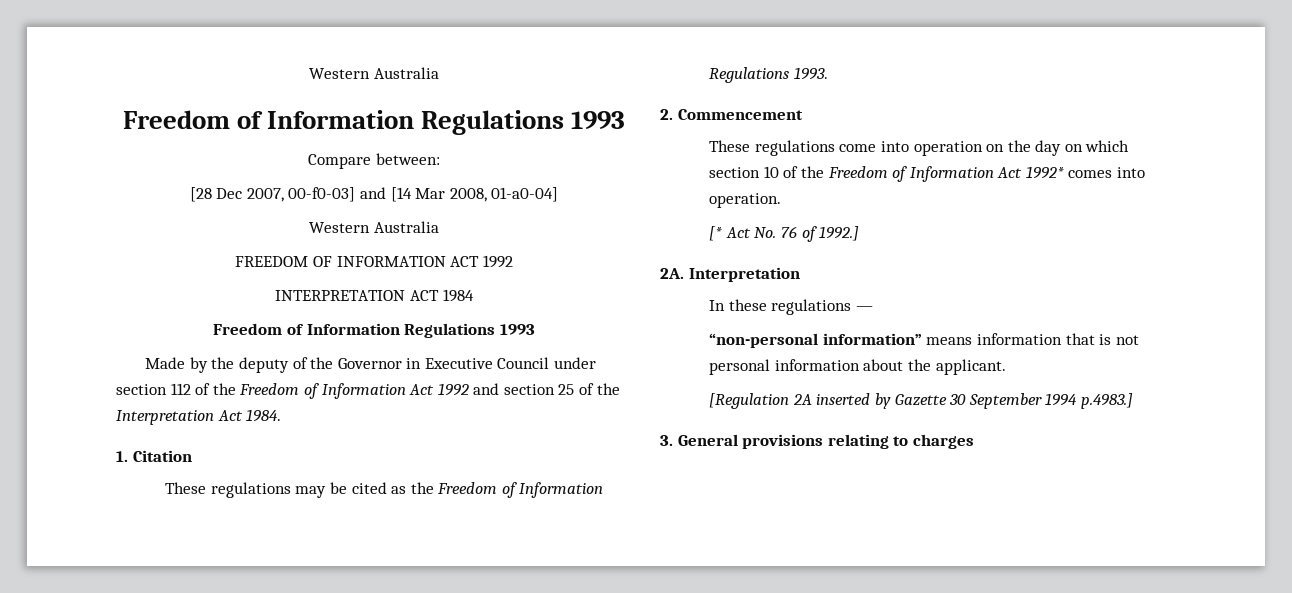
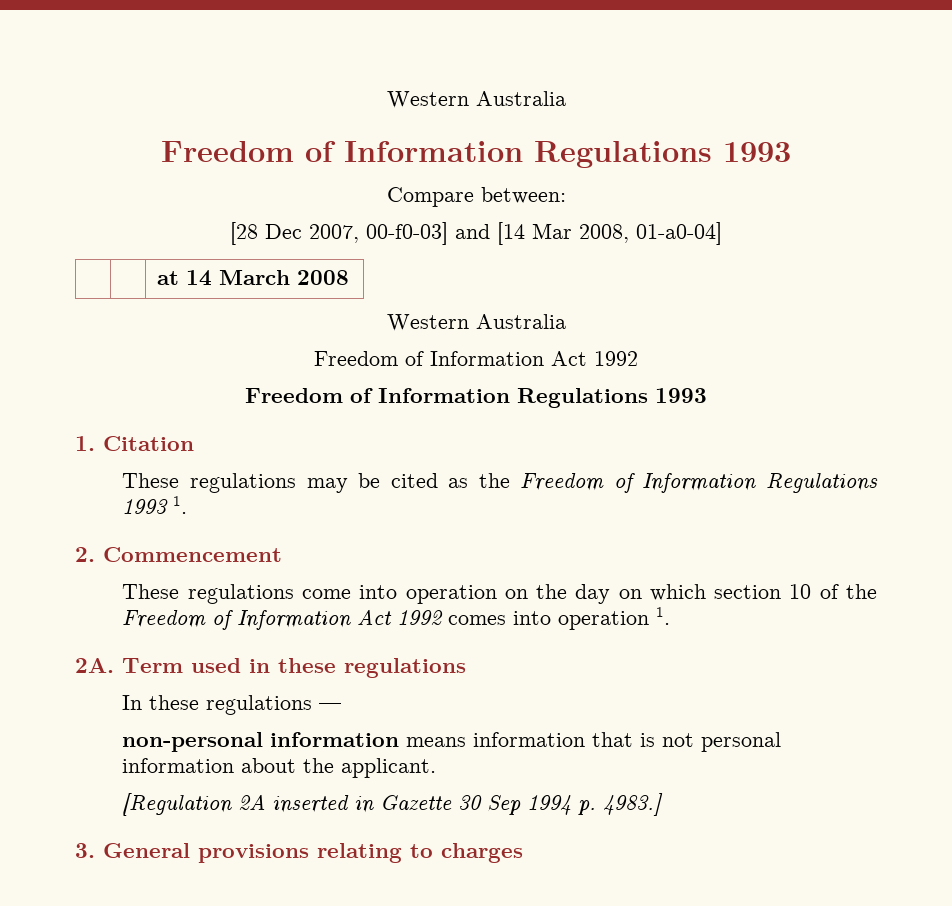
  [28 Dec 2007, 00-f0-03] and [14 Mar 2008, 01-a0-04]
+ | | at 14 March 2008
  Western Australia
- FREEDOM OF INFORMATION ACT 1992
- INTERPRETATION ACT 1984
+ Freedom of Information Act 1992
  Freedom of Information Regulations 1993
- Made by the deputy of the Governor in Executive Council under section 112 of the Freedom of Information Act 1992 and section 25 of the Interpretation Act 1984.
- These regulations may be cited as the Freedom of Information Regulations 1993.
+ These regulations may be cited as the Freedom of Information Regulations 1993 1.
- These regulations come into operation on the day on which section 10 of the Freedom of Information Act 1992* comes into operation.
- [* Act No. 76 of 1992.]
- 2A. Interpretation
+ These regulations come into operation on the day on which section 10 of the Freedom of Information Act 1992 comes into operation 1.
+ 2A. Term used in these regulations
- “non-personal information” means information that is not personal information about the applicant.
+ non-personal information means information that is not personal information about the applicant.
- [Regulation 2A inserted by Gazette 30 September 1994 p.4983.]
+ [Regulation 2A inserted in Gazette 30 Sep 1994 p. 4983.]

